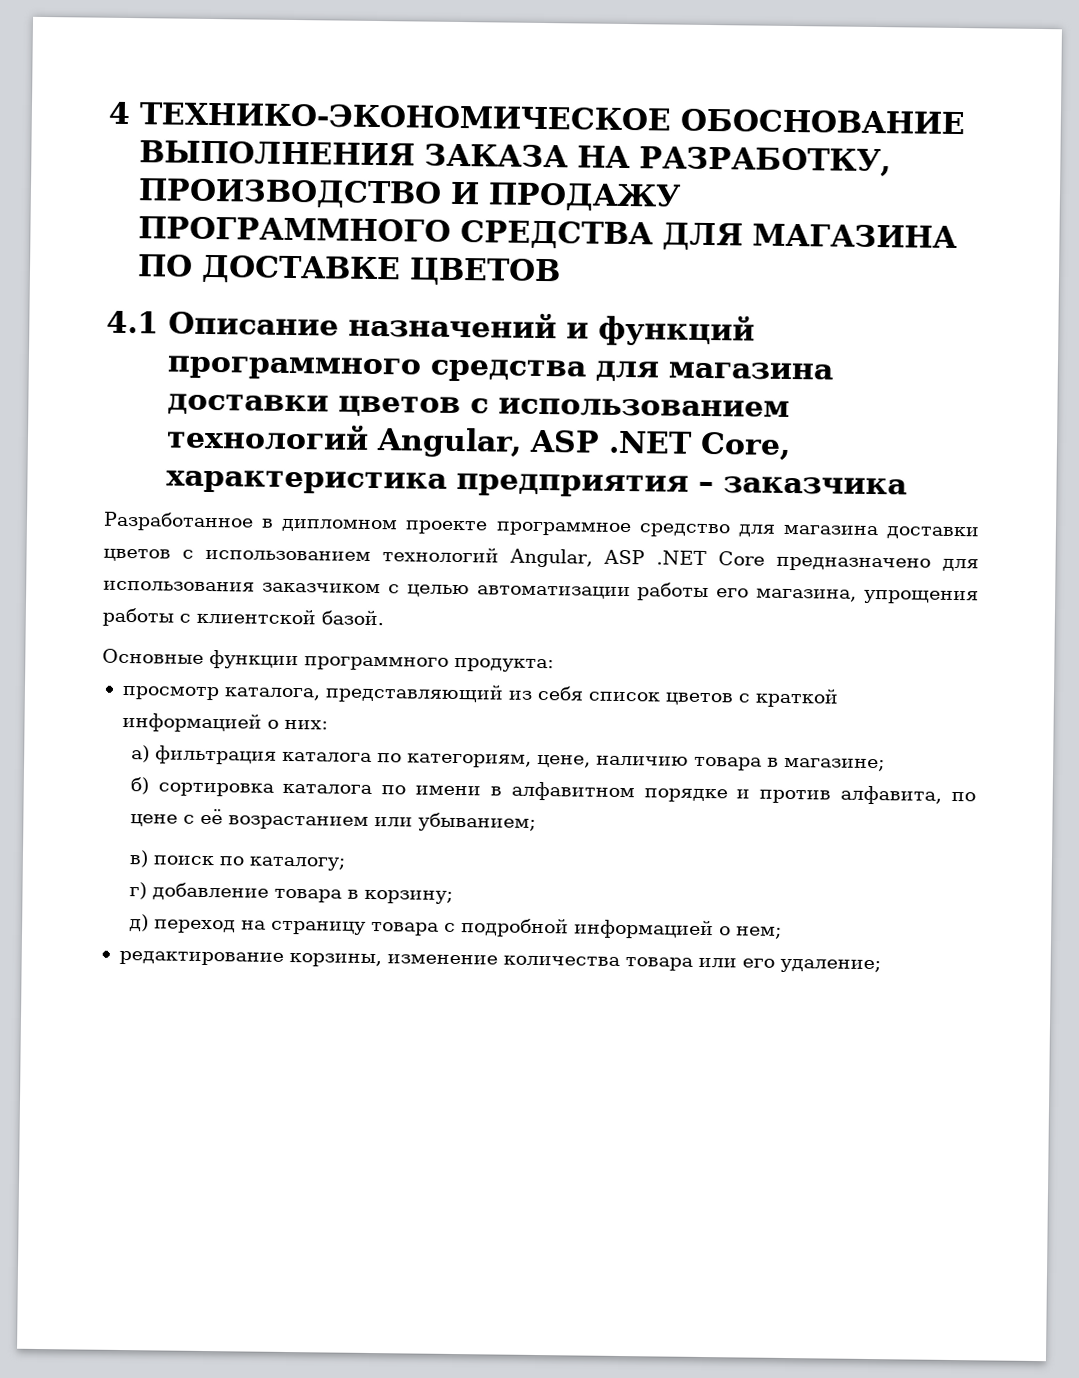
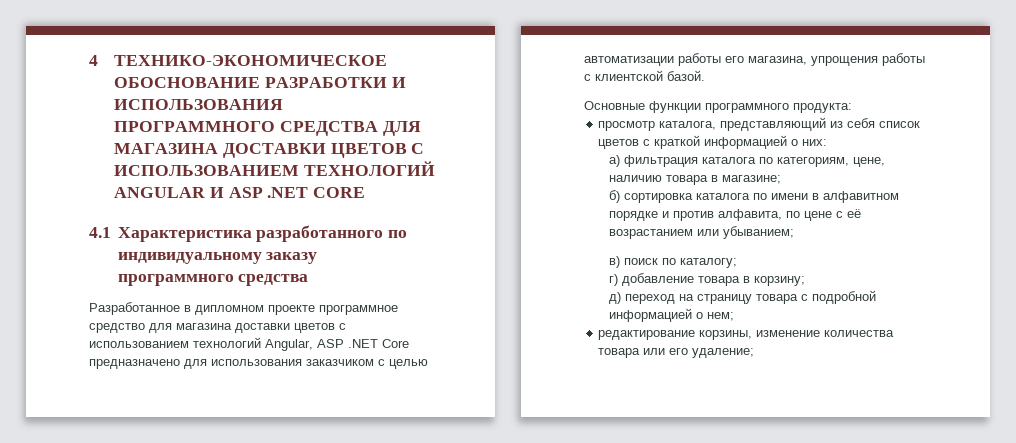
- 4 ТЕХНИКО-ЭКОНОМИЧЕСКОЕ ОБОСНОВАНИЕ ВЫПОЛНЕНИЯ ЗАКАЗА НА РАЗРАБОТКУ, ПРОИЗВОДСТВО И ПРОДАЖУ ПРОГРАММНОГО СРЕДСТВА ДЛЯ МАГАЗИНА ПО ДОСТАВКЕ ЦВЕТОВ
- 4.1 Описание назначений и функций программного средства для магазина доставки цветов с использованием технологий Angular, ASP .NET Core, характеристика предприятия – заказчика
+ 4 ТЕХНИКО-ЭКОНОМИЧЕСКОЕ ОБОСНОВАНИЕ РАЗРАБОТКИ И ИСПОЛЬЗОВАНИЯ ПРОГРАММНОГО СРЕДСТВА ДЛЯ МАГАЗИНА ДОСТАВКИ ЦВЕТОВ С ИСПОЛЬЗОВАНИЕМ ТЕХНОЛОГИЙ ANGULAR И ASP .NET CORE
+ 4.1 Характеристика разработанного по индивидуальному заказу программного средства

